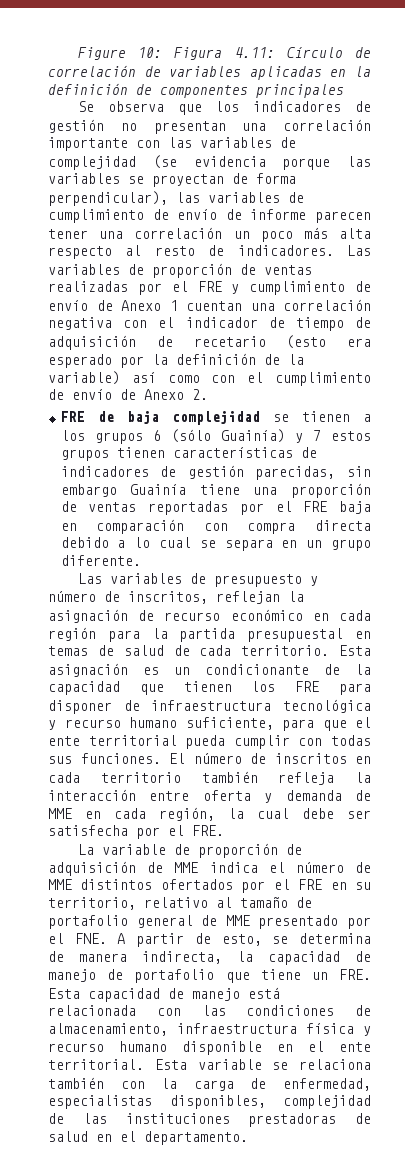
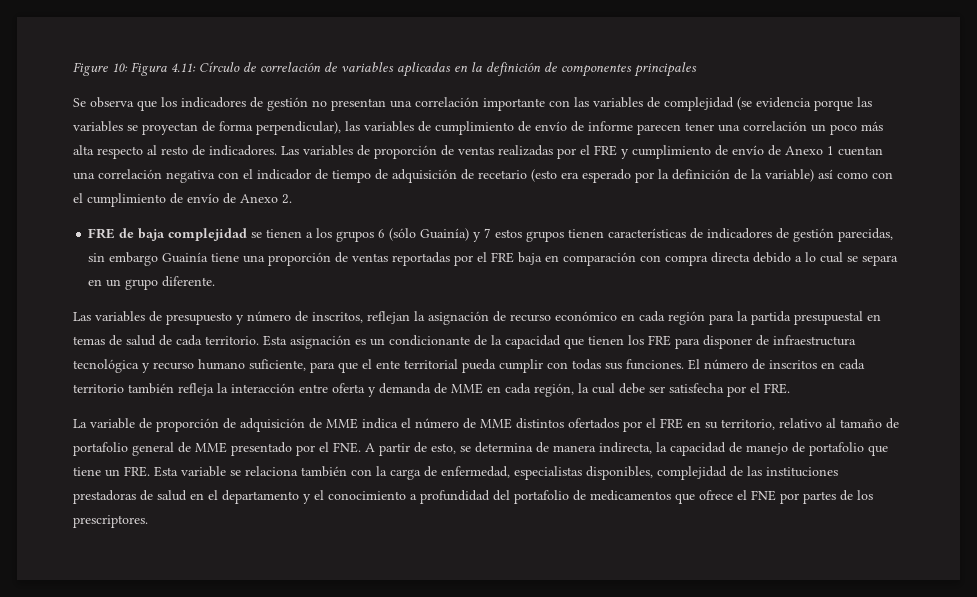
- La variable de proporción de adquisición de MME indica el número de MME distintos ofertados por el FRE en su territorio, relativo al tamaño de portafolio general de MME presentado por el FNE. A partir de esto, se determina de manera indirecta, la capacidad de manejo de portafolio que tiene un FRE. Esta capacidad de manejo está relacionada con las condiciones de almacenamiento, infraestructura física y recurso humano disponible en el ente territorial. Esta variable se relaciona también con la carga de enfermedad, especialistas disponibles, complejidad de las instituciones prestadoras de salud en el departamento.
+ La variable de proporción de adquisición de MME indica el número de MME distintos ofertados por el FRE en su territorio, relativo al tamaño de portafolio general de MME presentado por el FNE. A partir de esto, se determina de manera indirecta, la capacidad de manejo de portafolio que tiene un FRE. Esta variable se relaciona también con la carga de enfermedad, especialistas disponibles, complejidad de las instituciones prestadoras de salud en el departamento y el conocimiento a profundidad del portafolio de medicamentos que ofrece el FNE por partes de los prescriptores.

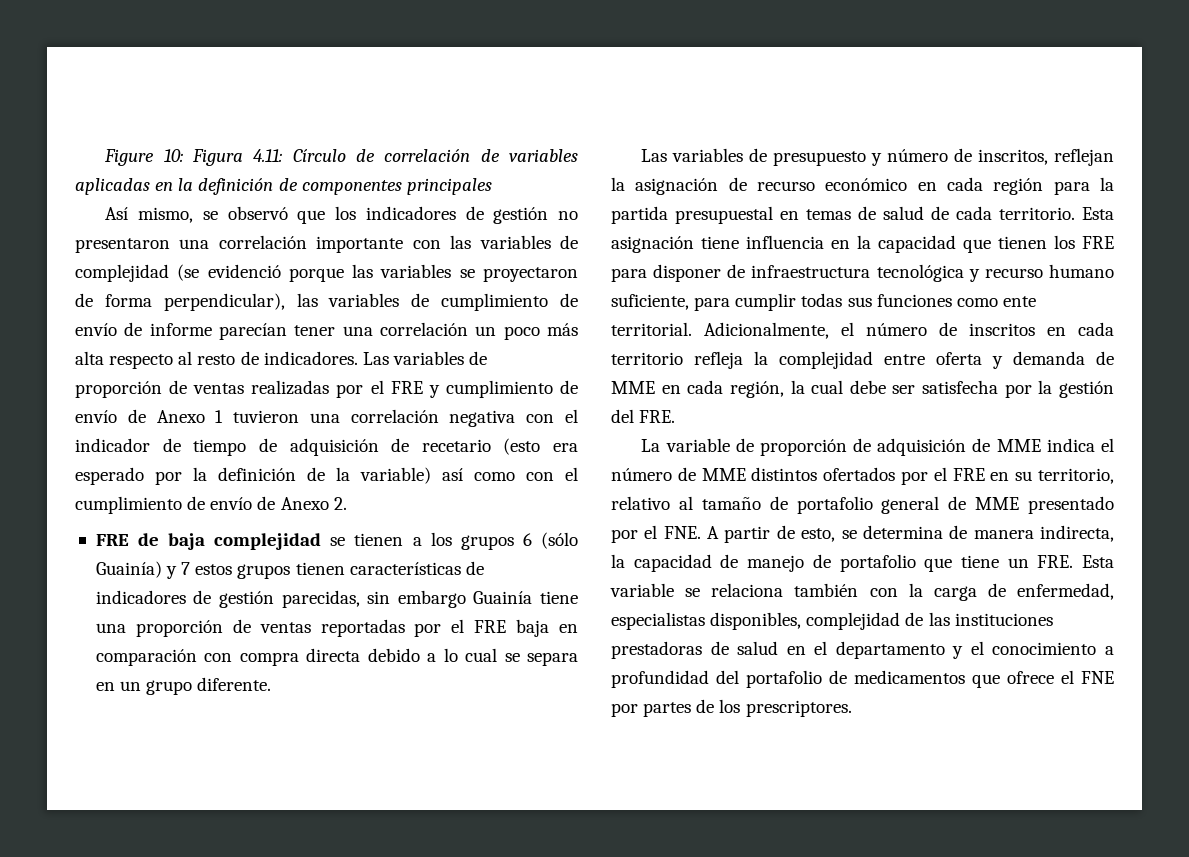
- Se observa que los indicadores de gestión no presentan una correlación importante con las variables de complejidad (se evidencia porque las variables se proyectan de forma perpendicular), las variables de cumplimiento de envío de informe parecen tener una correlación un poco más alta respecto al resto de indicadores.
+ Así mismo, se observó que los indicadores de gestión no presentaron una correlación importante con las variables de complejidad (se evidenció porque las variables se proyectaron de forma perpendicular), las variables de cumplimiento de envío de informe parecían tener una correlación un poco más alta respecto al resto de indicadores.
- Las variables de proporción de ventas realizadas por el FRE y cumplimiento de envío de Anexo 1 cuentan una correlación negativa con el indicador de tiempo de adquisición de recetario (esto era esperado por la definición de la variable) así como con el cumplimiento de envío de Anexo 2.
+ Las variables de proporción de ventas realizadas por el FRE y cumplimiento de envío de Anexo 1 tuvieron una correlación negativa con el indicador de tiempo de adquisición de recetario (esto era esperado por la definición de la variable) así como con el cumplimiento de envío de Anexo 2.
- Esta asignación es un condicionante de la capacidad que tienen los FRE para disponer de infraestructura tecnológica y recurso humano suficiente, para que el ente territorial pueda cumplir con todas sus funciones. El número de inscritos en cada territorio también refleja la interacción entre oferta y demanda de MME en cada región, la cual debe ser satisfecha por el FRE.
+ Esta asignación tiene influencia en la capacidad que tienen los FRE para disponer de infraestructura tecnológica y recurso humano suficiente, para cumplir todas sus funciones como ente territorial. Adicionalmente, el número de inscritos en cada territorio refleja la complejidad entre oferta y demanda de MME en cada región, la cual debe ser satisfecha por la gestión del FRE.

